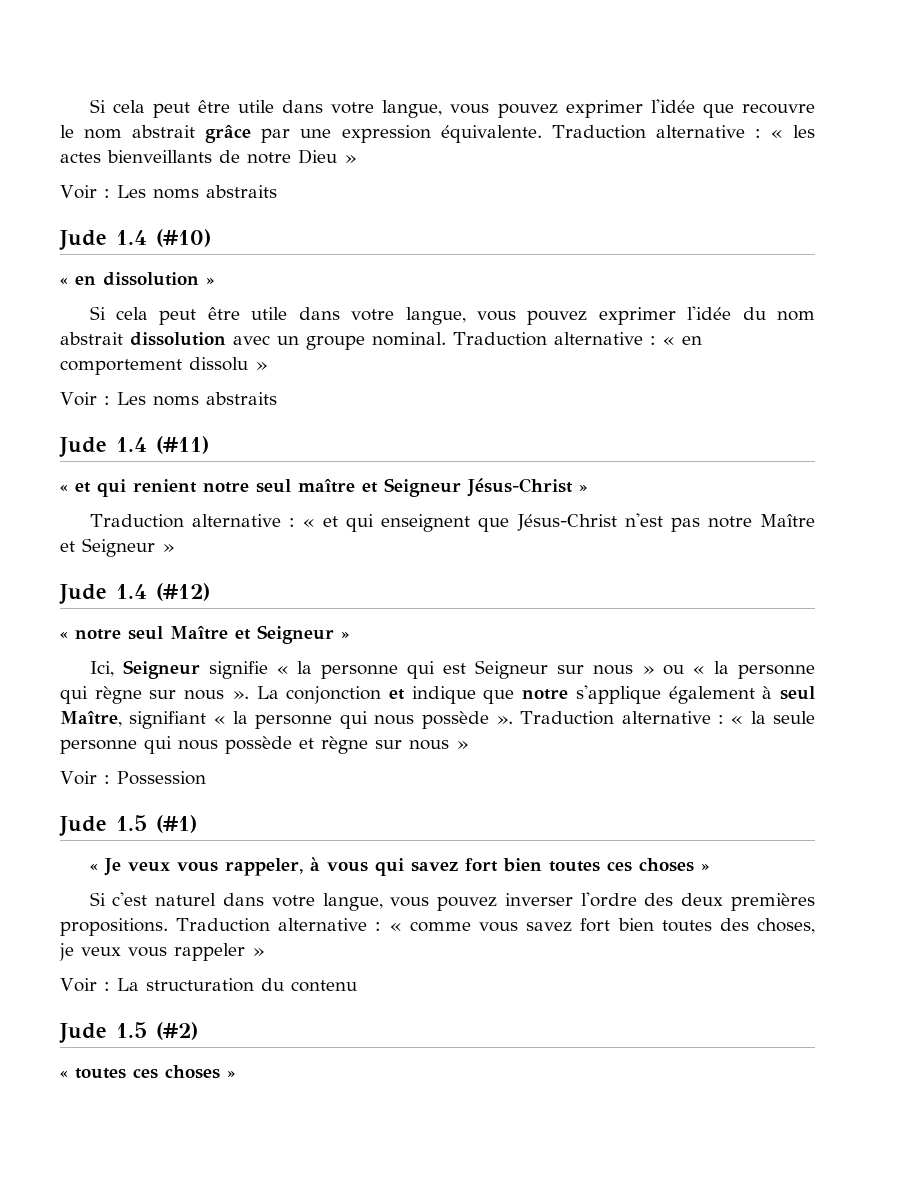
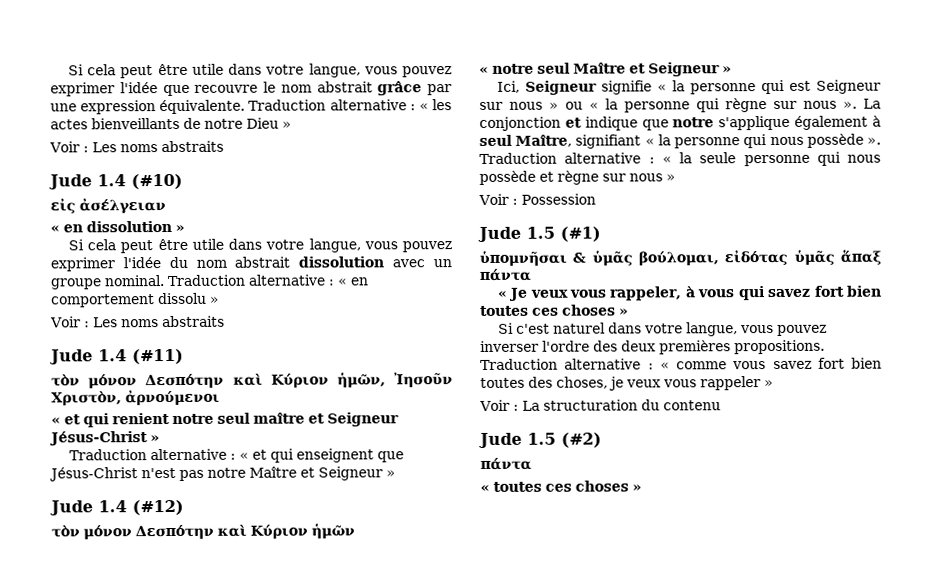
+ εἰς ἀσέλγειαν
+ τὸν μόνον Δεσπότην καὶ Κύριον ἡμῶν, Ἰησοῦν Χριστὸν, ἀρνούμενοι
+ τὸν μόνον Δεσπότην καὶ Κύριον ἡμῶν
+ ὑπομνῆσαι & ὑμᾶς βούλομαι, εἰδότας ὑμᾶς ἅπαξ πάντα
  Jude 1.5 (#2)
+ πάντα

